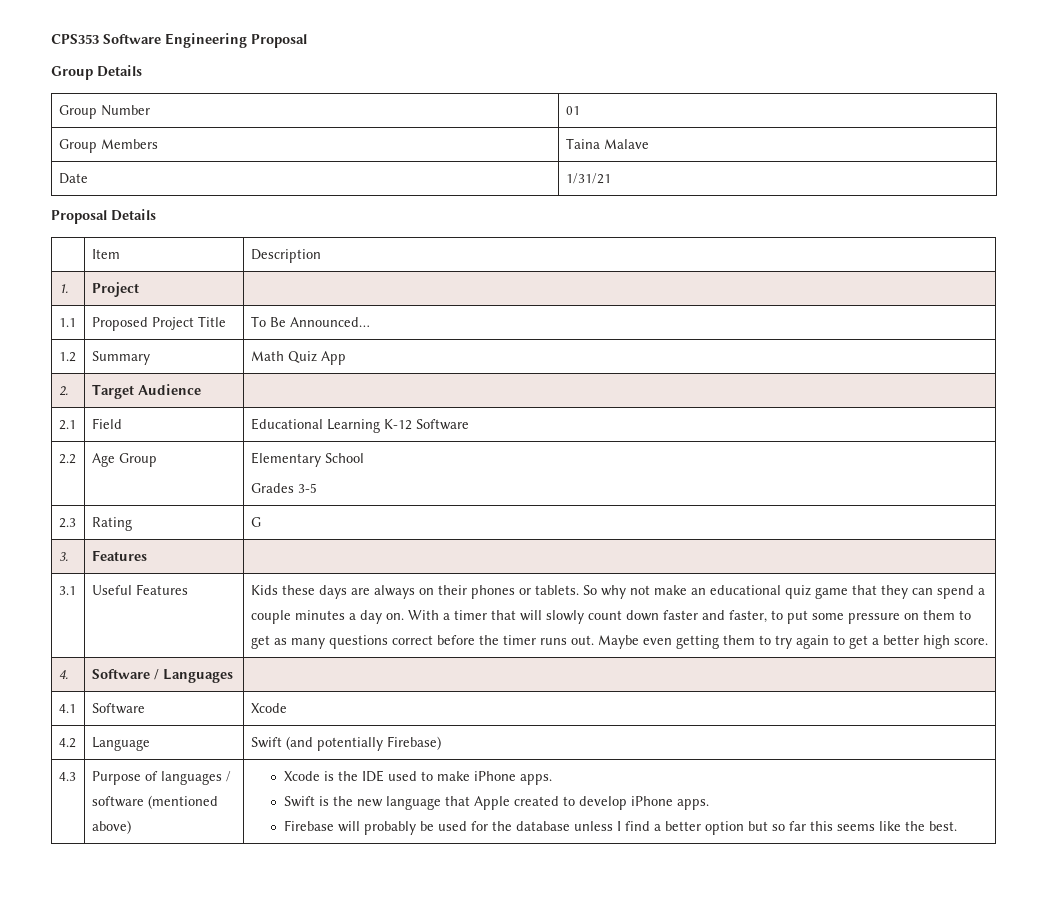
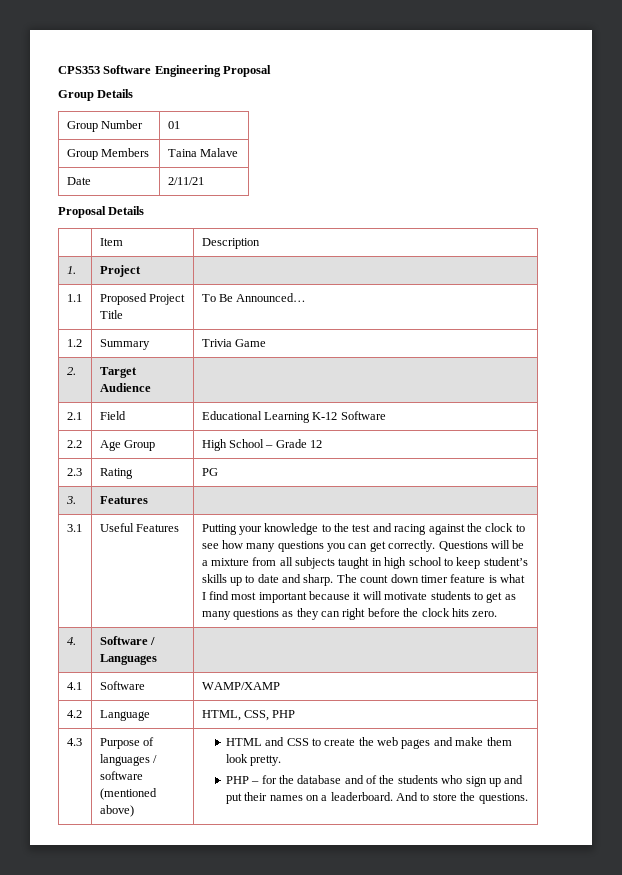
- Date | 1/31/21
+ Date | 2/11/21
- 1.2 | Summary | Math Quiz App
+ 1.2 | Summary | Trivia Game
- 2.2 | Age Group | Elementary School
- Grades 3-5
+ 2.2 | Age Group | High School – Grade 12
- 2.3 | Rating | G
+ 2.3 | Rating | PG
- Kids these days are always on their phones or tablets. So why not make an educational quiz game that they can spend a couple minutes a day on. With a timer that will slowly count down faster and faster, to put some pressure on them to get as many questions correct before the timer runs out. Maybe even getting them to try again to get a better high score.
+ Putting your knowledge to the test and racing against the clock to see how many questions you can get correctly. Questions will be a mixture from all subjects taught in high school to keep student’s skills up to date and sharp. The count down timer feature is what I find most important because it will motivate students to get as many questions as they can right before the clock hits zero.
- 4.1 | Software | Xcode
+ 4.1 | Software | WAMP/XAMP
- 4.2 | Language | Swift (and potentially Firebase)
+ 4.2 | Language | HTML, CSS, PHP
- Xcode is the IDE used to make iPhone apps.
- Swift is the new language that Apple created to develop iPhone apps.
- Firebase will probably be used for the database unless I find a better option but so far this seems like the best.
+ HTML and CSS to create the web pages and make them look pretty.
+ PHP – for the database and of the students who sign up and put their names on a leaderboard. And to store the questions.

